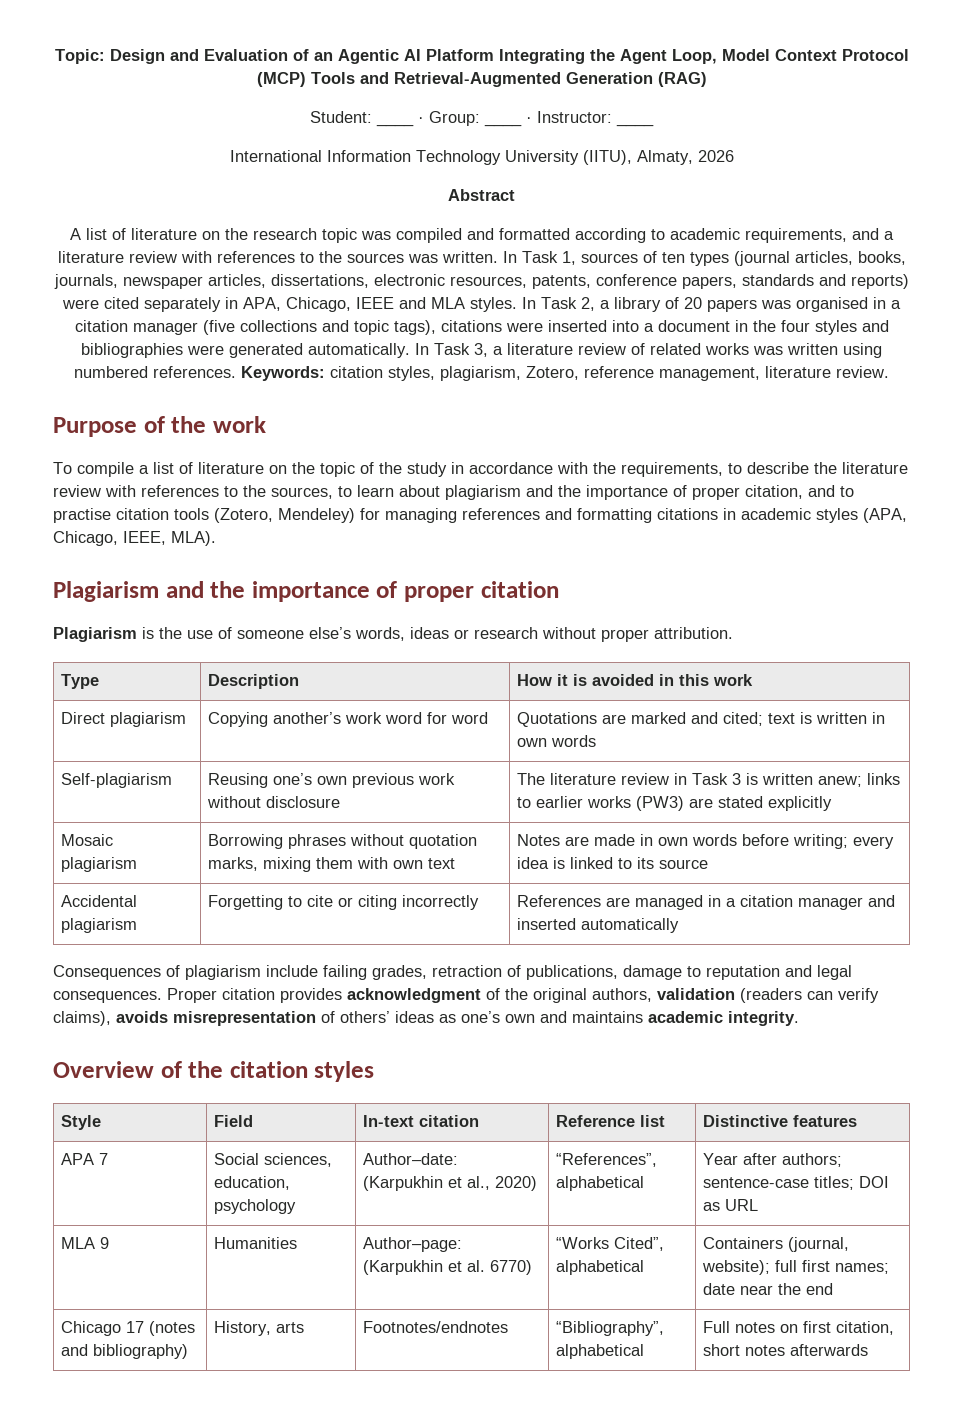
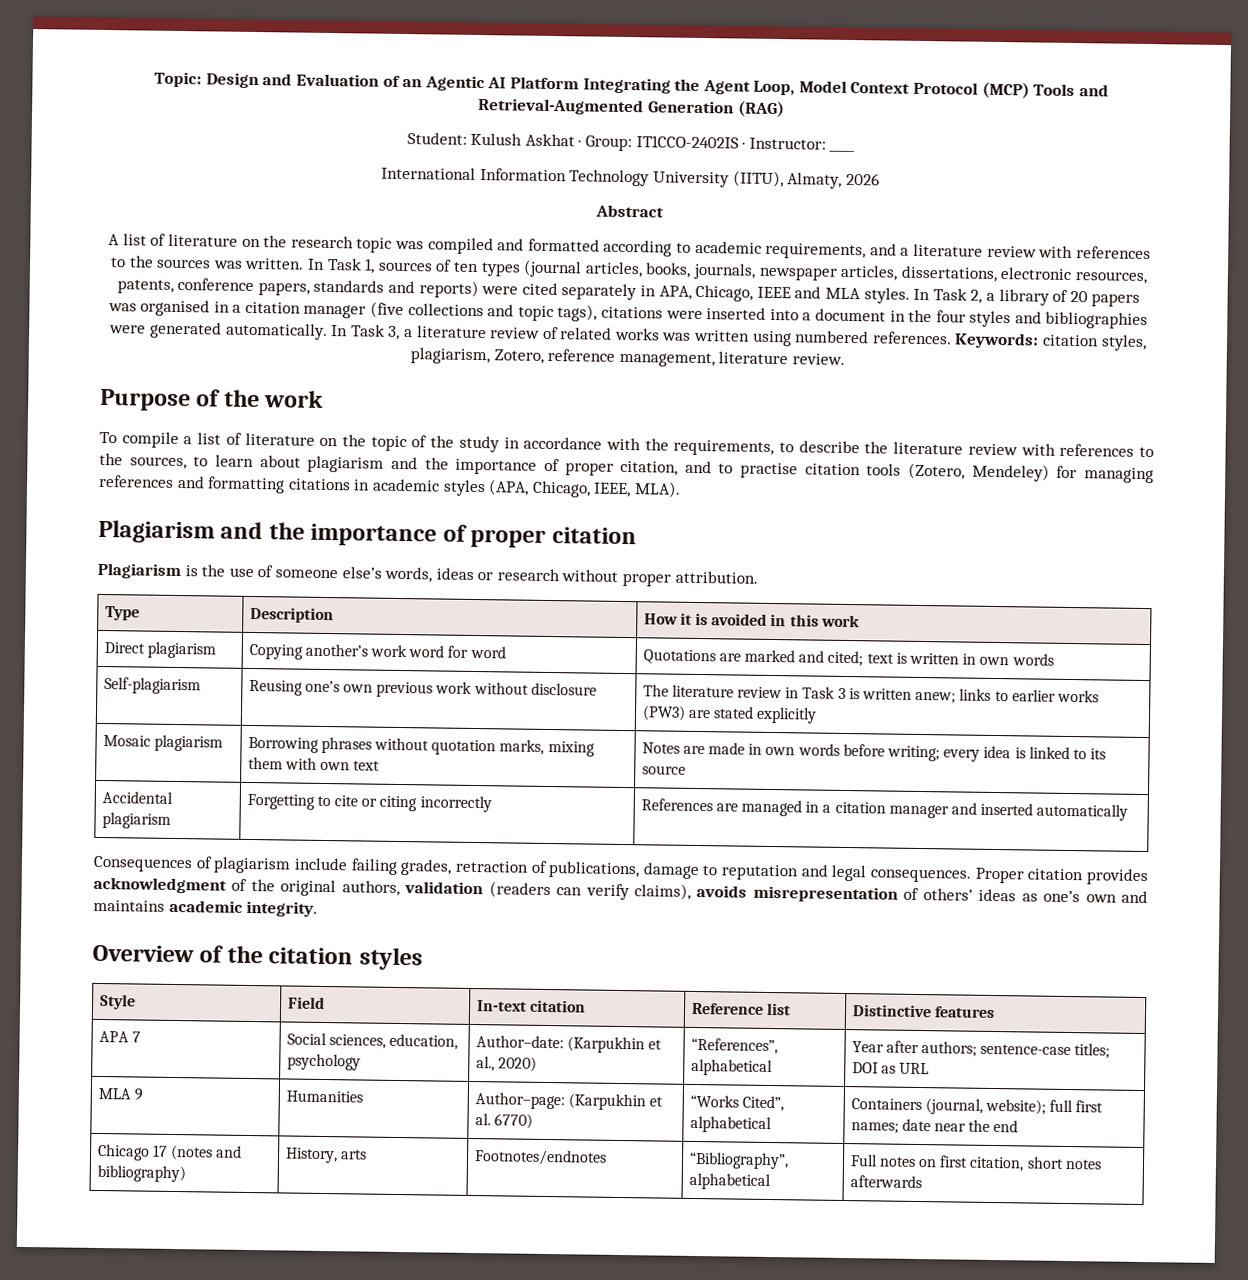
- Student: ____ · Group: ____ · Instructor: ____
+ Student: Kulush Askhat · Group: IT1CCO-2402IS · Instructor: ____

